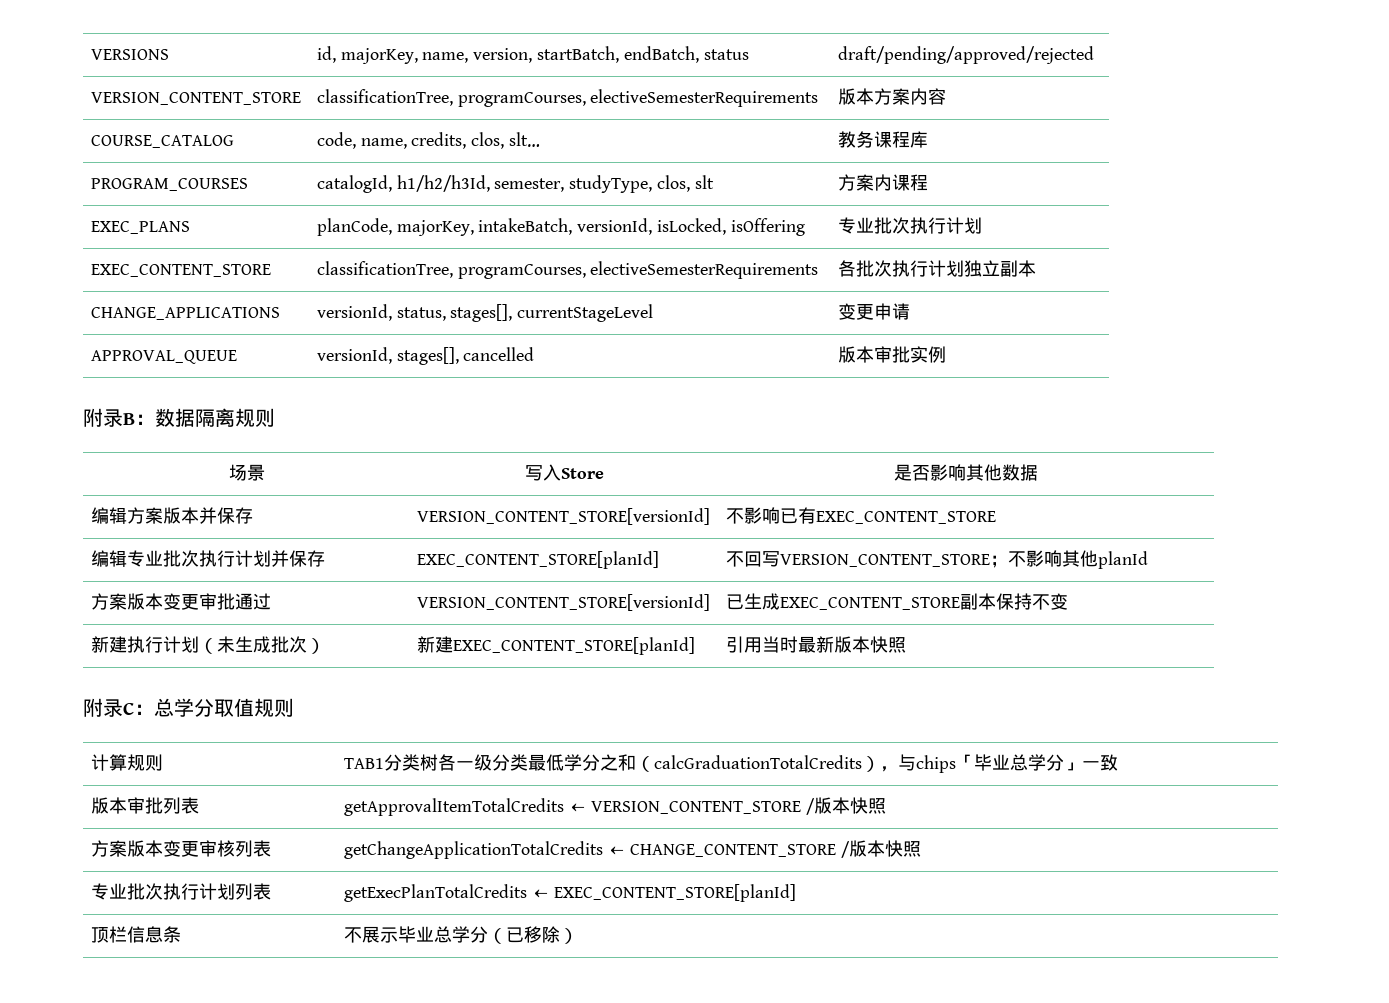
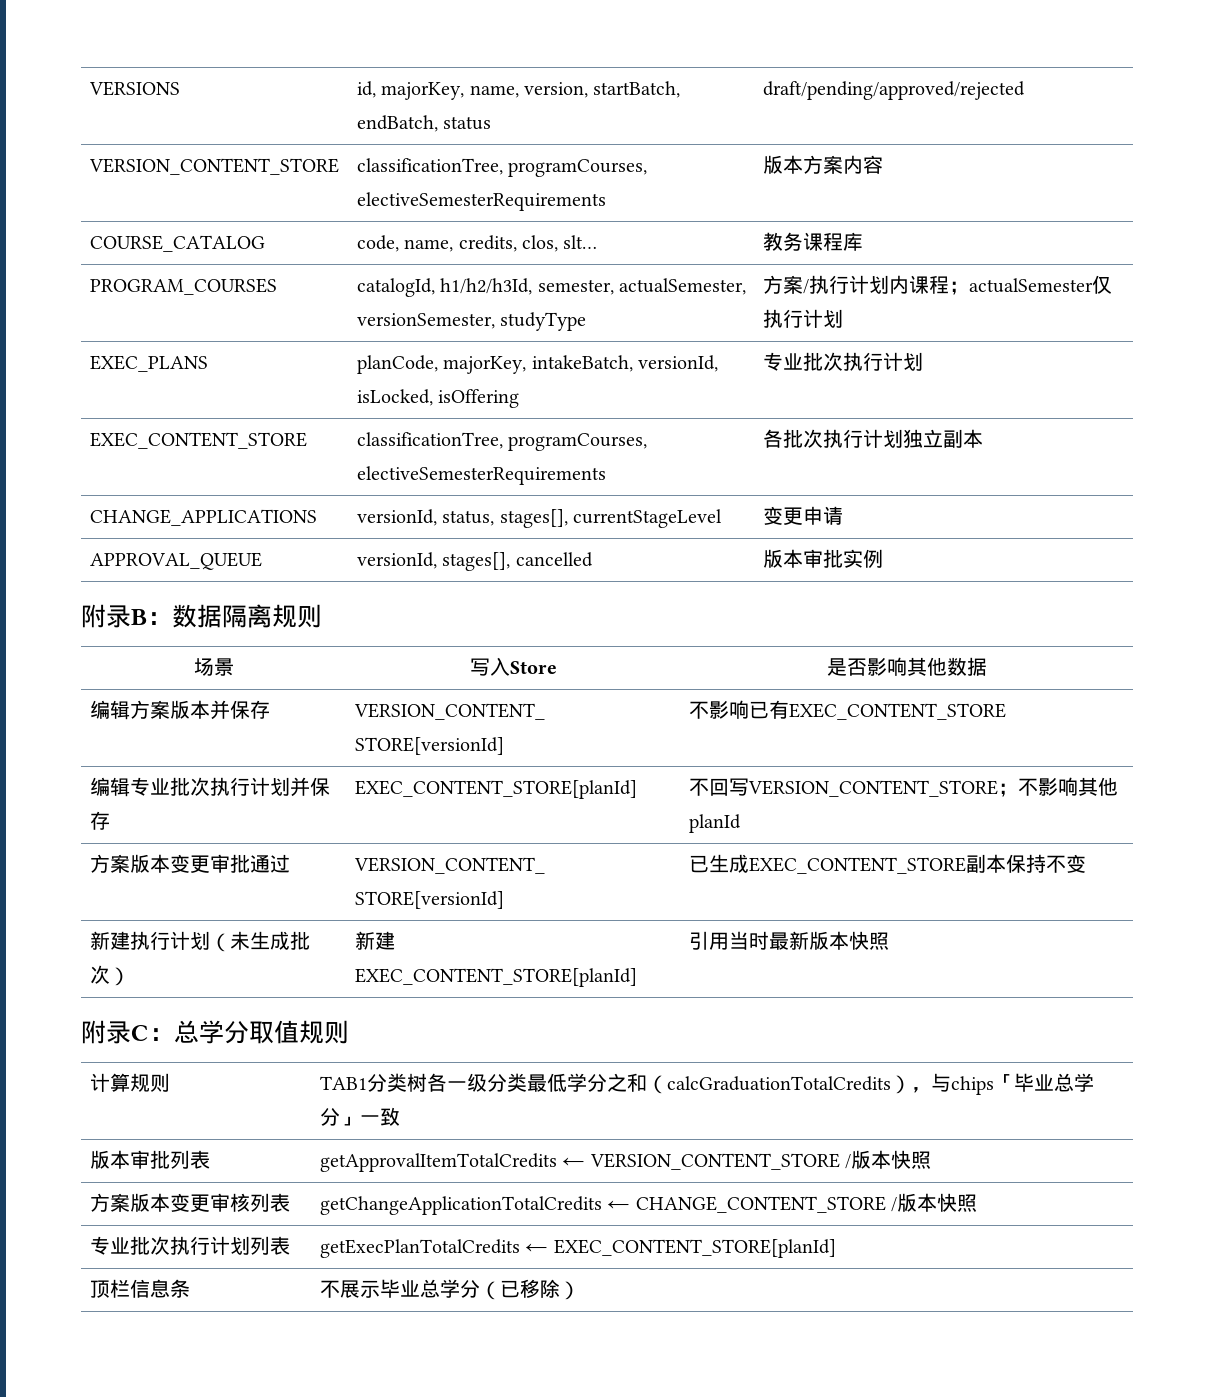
- PROGRAM_COURSES | catalogId, h1/h2/h3Id, semester, studyType, clos, slt | 方案内课程
+ PROGRAM_COURSES | catalogId, h1/h2/h3Id, semester, actualSemester, versionSemester, studyType | 方案/执行计划内课程；actualSemester仅执行计划

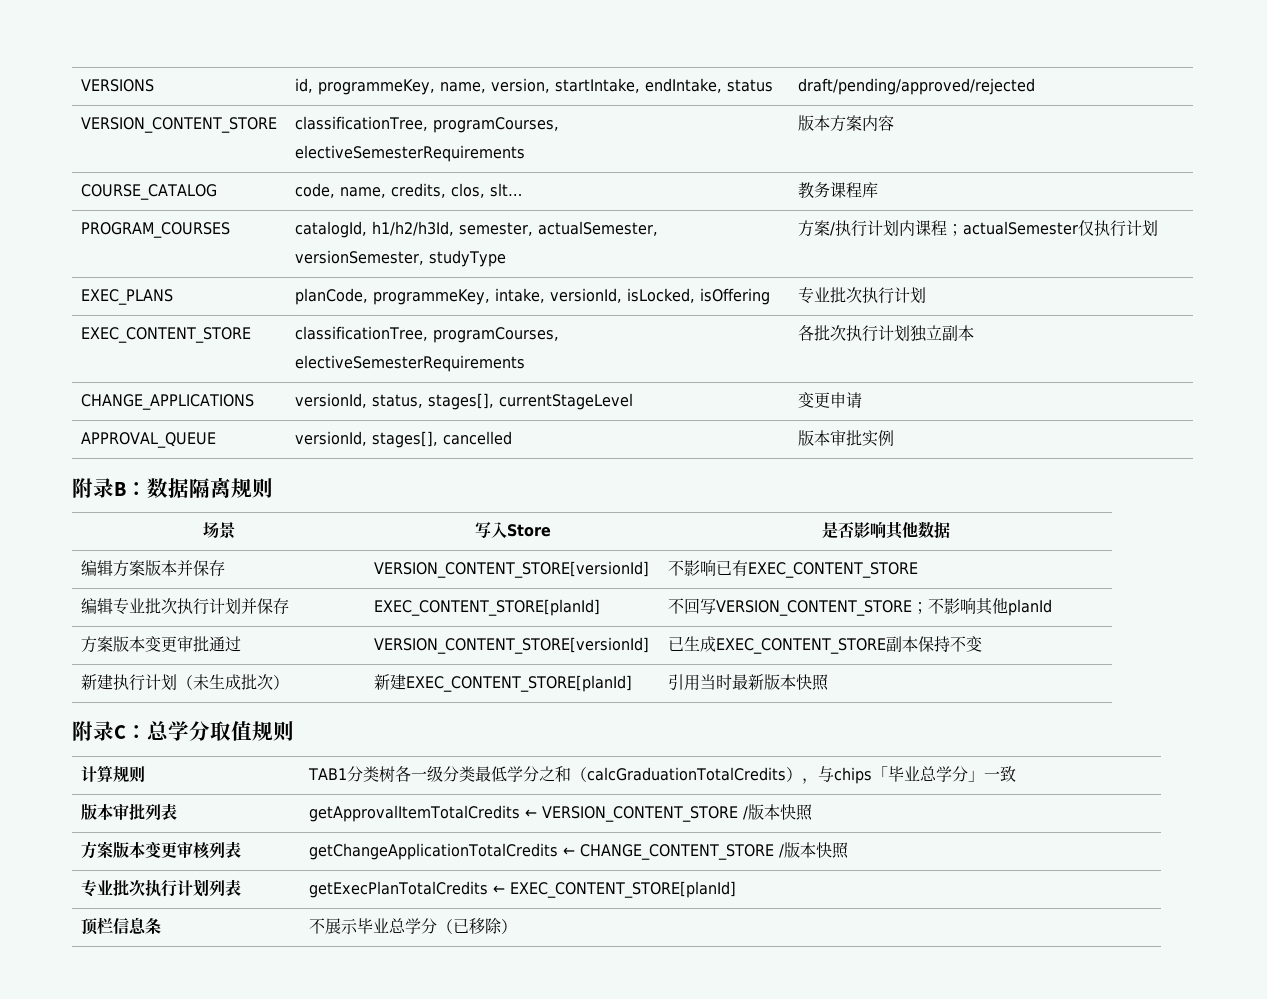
- VERSIONS | id, majorKey, name, version, startBatch, endBatch, status | draft/pending/approved/rejected
+ VERSIONS | id, programmeKey, name, version, startIntake, endIntake, status | draft/pending/approved/rejected
- EXEC_PLANS | planCode, majorKey, intakeBatch, versionId, isLocked, isOffering | 专业批次执行计划
+ EXEC_PLANS | planCode, programmeKey, intake, versionId, isLocked, isOffering | 专业批次执行计划

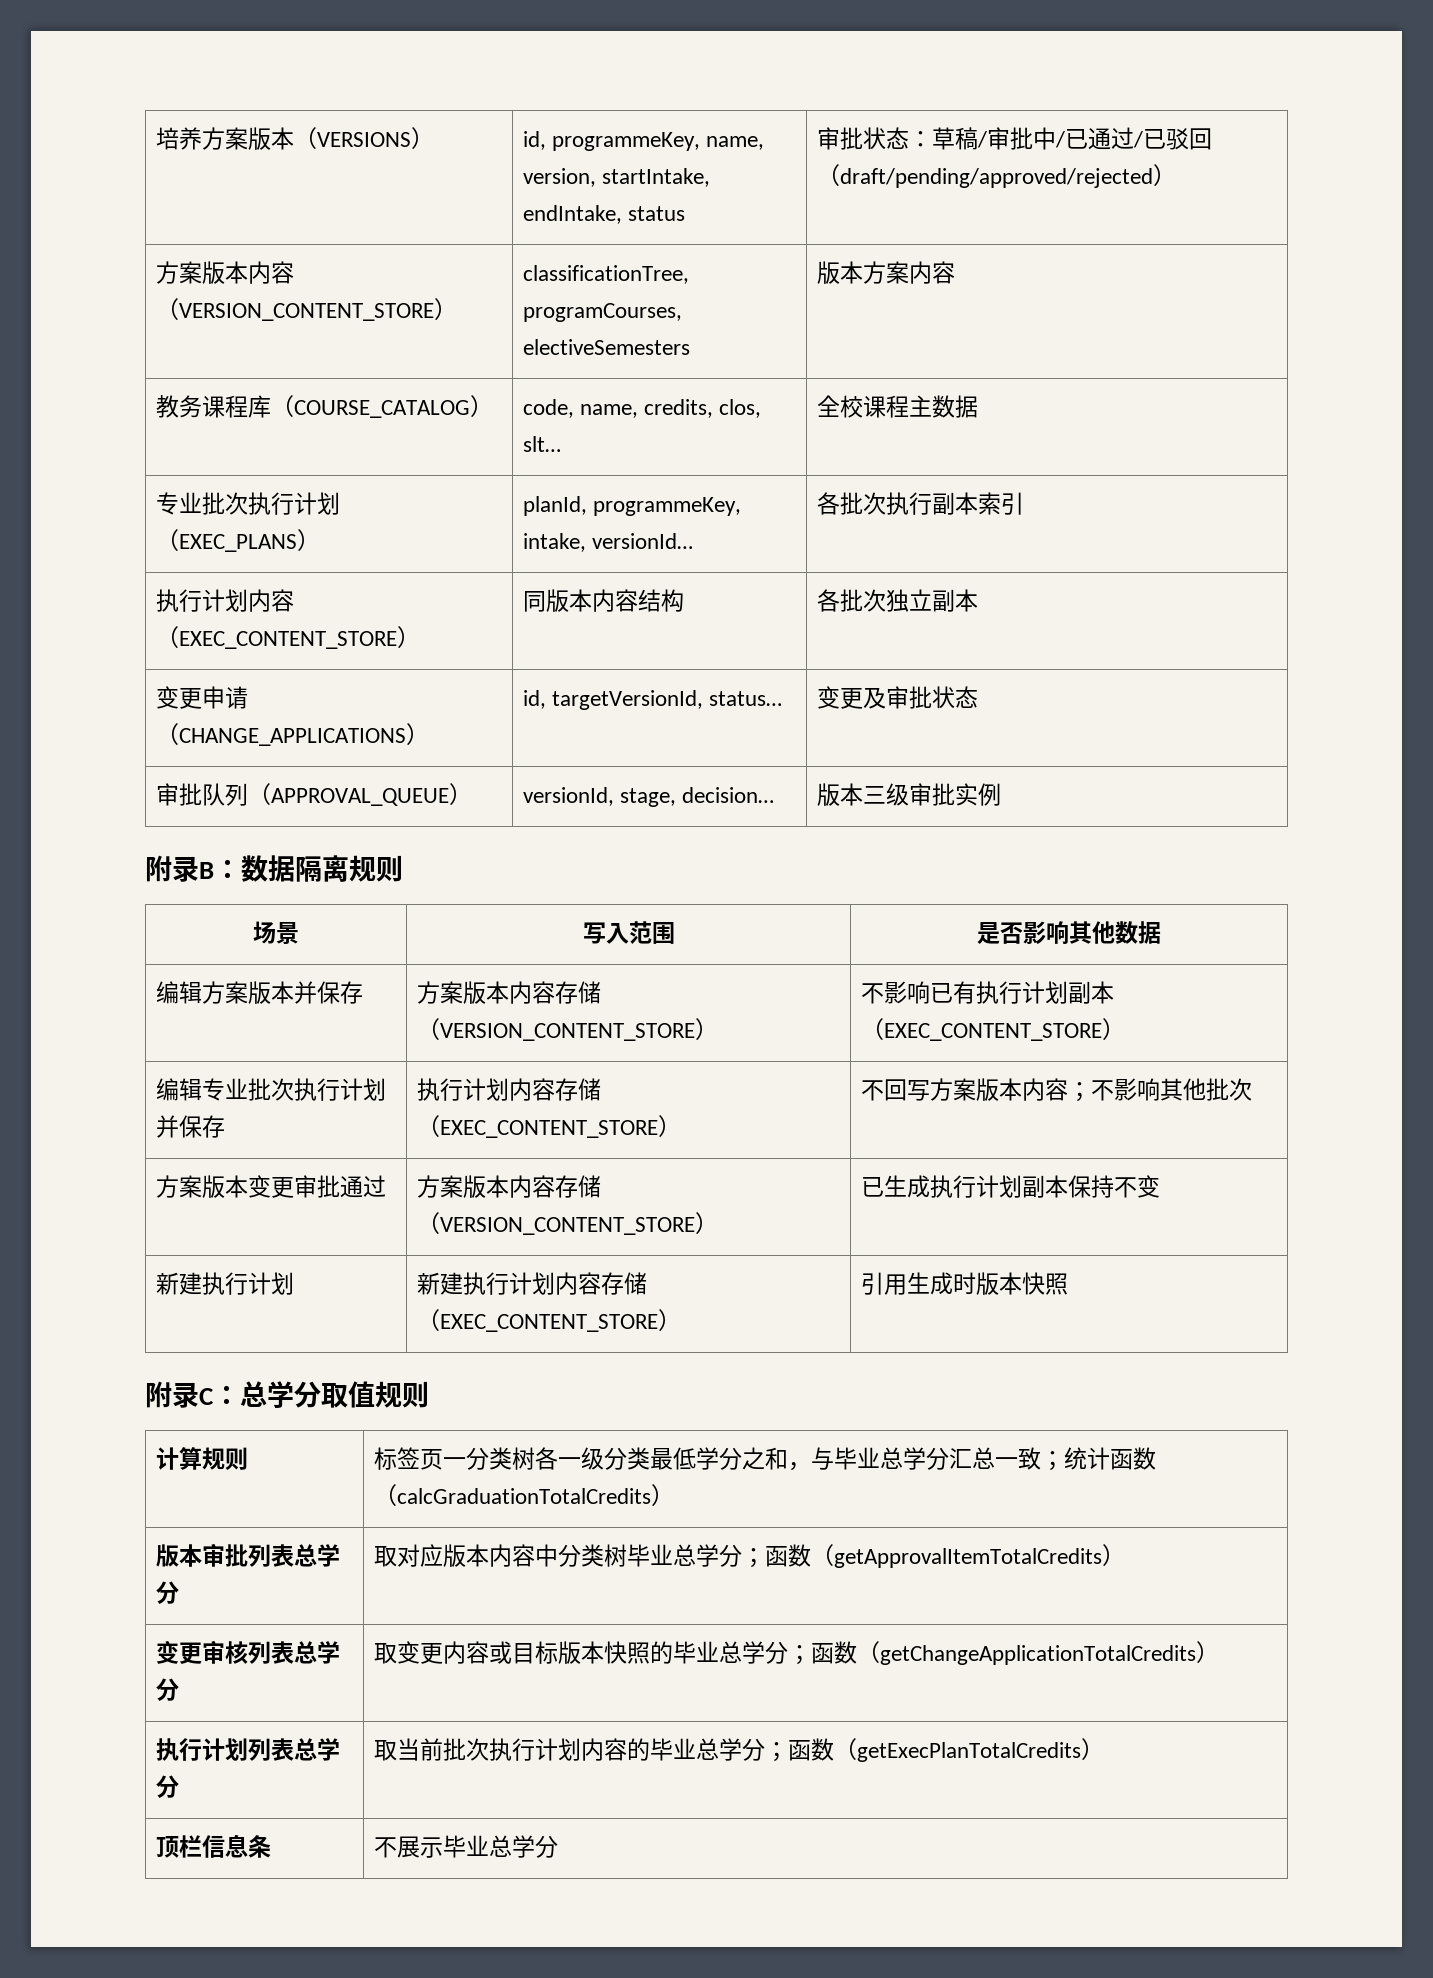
- VERSIONS | id, programmeKey, name, version, startIntake, endIntake, status | draft/pending/approved/rejected
- VERSION_CONTENT_STORE | classificationTree, programCourses, electiveSemesterRequirements | 版本方案内容
+ 培养方案版本（VERSIONS） | id, programmeKey, name, version, startIntake, endIntake, status | 审批状态：草稿/审批中/已通过/已驳回（draft/pending/approved/rejected）
+ 方案版本内容（VERSION_CONTENT_STORE） | classificationTree, programCourses, electiveSemesters | 版本方案内容
- COURSE_CATALOG | code, name, credits, clos, slt… | 教务课程库
- PROGRAM_COURSES | catalogId, h1/h2/h3Id, semester, actualSemester, versionSemester, studyType | 方案/执行计划内课程；actualSemester仅执行计划
- EXEC_PLANS | planCode, programmeKey, intake, versionId, isLocked, isOffering | 专业批次执行计划
- EXEC_CONTENT_STORE | classificationTree, programCourses, electiveSemesterRequirements | 各批次执行计划独立副本
- CHANGE_APPLICATIONS | versionId, status, stages[], currentStageLevel | 变更申请
- APPROVAL_QUEUE | versionId, stages[], cancelled | 版本审批实例
+ 教务课程库（COURSE_CATALOG） | code, name, credits, clos, slt… | 全校课程主数据
+ 专业批次执行计划（EXEC_PLANS） | planId, programmeKey, intake, versionId… | 各批次执行副本索引
+ 执行计划内容（EXEC_CONTENT_STORE） | 同版本内容结构 | 各批次独立副本
+ 变更申请（CHANGE_APPLICATIONS） | id, targetVersionId, status… | 变更及审批状态
+ 审批队列（APPROVAL_QUEUE） | versionId, stage, decision… | 版本三级审批实例
- 场景 | 写入Store | 是否影响其他数据
+ 场景 | 写入范围 | 是否影响其他数据
- 编辑方案版本并保存 | VERSION_CONTENT_STORE[versionId] | 不影响已有EXEC_CONTENT_STORE
+ 编辑方案版本并保存 | 方案版本内容存储（VERSION_CONTENT_STORE） | 不影响已有执行计划副本（EXEC_CONTENT_STORE）
- 编辑专业批次执行计划并保存 | EXEC_CONTENT_STORE[planId] | 不回写VERSION_CONTENT_STORE；不影响其他planId
+ 编辑专业批次执行计划并保存 | 执行计划内容存储（EXEC_CONTENT_STORE） | 不回写方案版本内容；不影响其他批次
- 方案版本变更审批通过 | VERSION_CONTENT_STORE[versionId] | 已生成EXEC_CONTENT_STORE副本保持不变
+ 方案版本变更审批通过 | 方案版本内容存储（VERSION_CONTENT_STORE） | 已生成执行计划副本保持不变
- 新建执行计划（未生成批次） | 新建EXEC_CONTENT_STORE[planId] | 引用当时最新版本快照
+ 新建执行计划 | 新建执行计划内容存储（EXEC_CONTENT_STORE） | 引用生成时版本快照
- 计算规则 | TAB1分类树各一级分类最低学分之和（calcGraduationTotalCredits），与chips「毕业总学分」一致
+ 计算规则 | 标签页一分类树各一级分类最低学分之和，与毕业总学分汇总一致；统计函数（calcGraduationTotalCredits）
- 版本审批列表 | getApprovalItemTotalCredits ← VERSION_CONTENT_STORE /版本快照
- 方案版本变更审核列表 | getChangeApplicationTotalCredits ← CHANGE_CONTENT_STORE /版本快照
- 专业批次执行计划列表 | getExecPlanTotalCredits ← EXEC_CONTENT_STORE[planId]
+ 版本审批列表总学分 | 取对应版本内容中分类树毕业总学分；函数（getApprovalItemTotalCredits）
+ 变更审核列表总学分 | 取变更内容或目标版本快照的毕业总学分；函数（getChangeApplicationTotalCredits）
+ 执行计划列表总学分 | 取当前批次执行计划内容的毕业总学分；函数（getExecPlanTotalCredits）
- 顶栏信息条 | 不展示毕业总学分（已移除）
+ 顶栏信息条 | 不展示毕业总学分

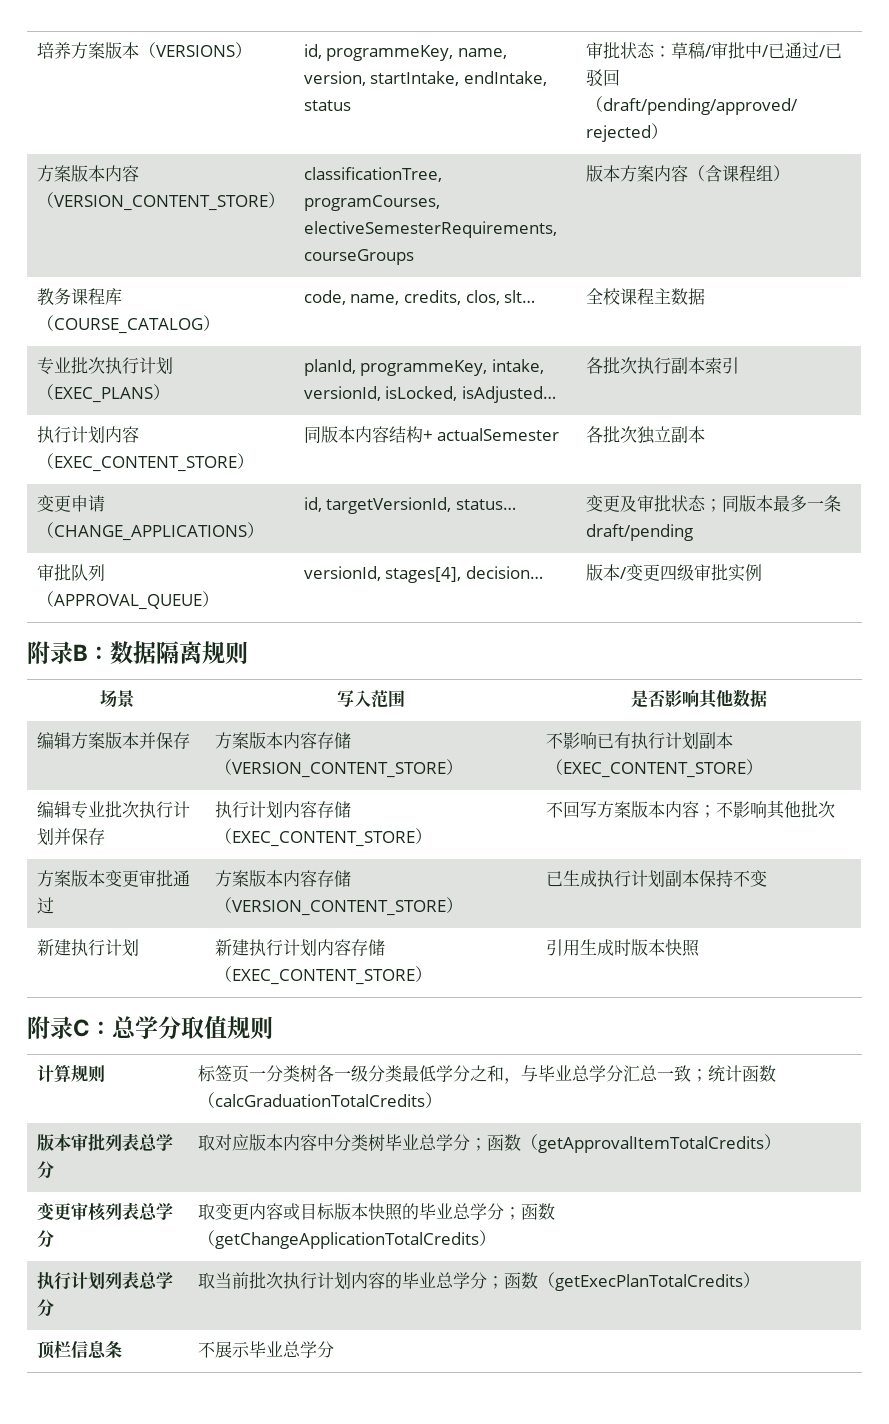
- 方案版本内容（VERSION_CONTENT_STORE） | classificationTree, programCourses, electiveSemesters | 版本方案内容
+ 方案版本内容（VERSION_CONTENT_STORE） | classificationTree, programCourses, electiveSemesterRequirements, courseGroups | 版本方案内容（含课程组）
- 专业批次执行计划（EXEC_PLANS） | planId, programmeKey, intake, versionId… | 各批次执行副本索引
+ 专业批次执行计划（EXEC_PLANS） | planId, programmeKey, intake, versionId, isLocked, isAdjusted… | 各批次执行副本索引
- 执行计划内容（EXEC_CONTENT_STORE） | 同版本内容结构 | 各批次独立副本
+ 执行计划内容（EXEC_CONTENT_STORE） | 同版本内容结构+ actualSemester | 各批次独立副本
- 变更申请（CHANGE_APPLICATIONS） | id, targetVersionId, status… | 变更及审批状态
+ 变更申请（CHANGE_APPLICATIONS） | id, targetVersionId, status… | 变更及审批状态；同版本最多一条draft/pending
- 审批队列（APPROVAL_QUEUE） | versionId, stage, decision… | 版本三级审批实例
+ 审批队列（APPROVAL_QUEUE） | versionId, stages[4], decision… | 版本/变更四级审批实例

